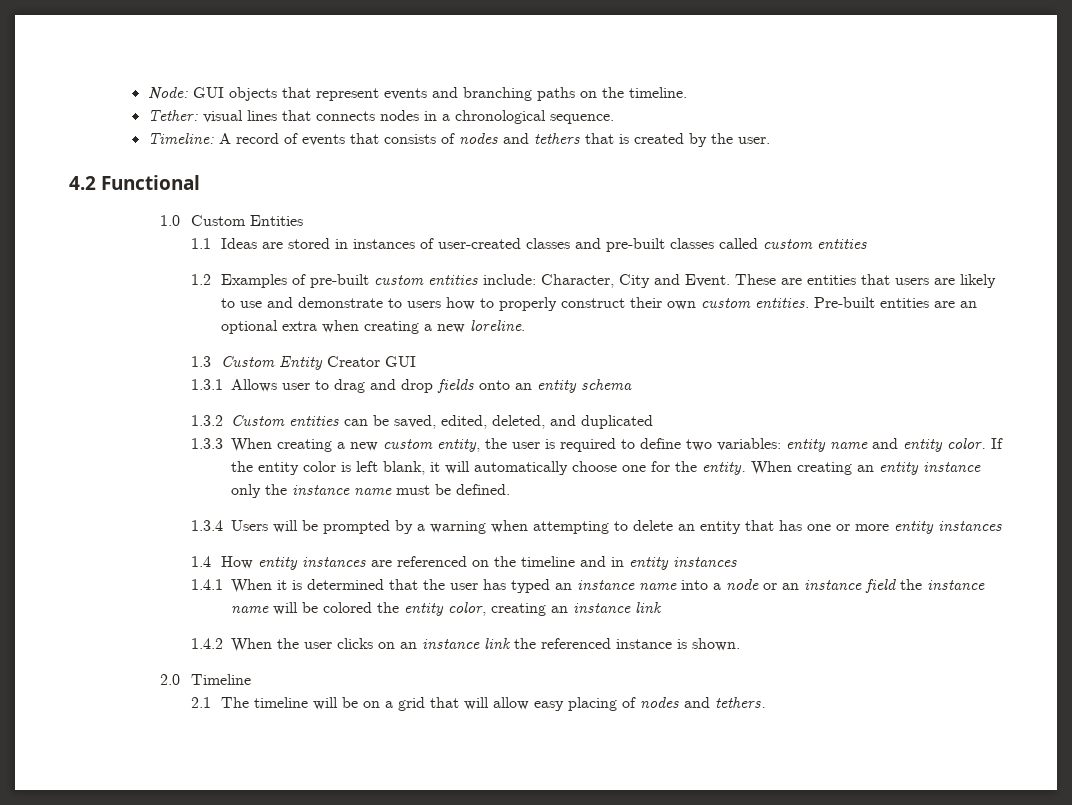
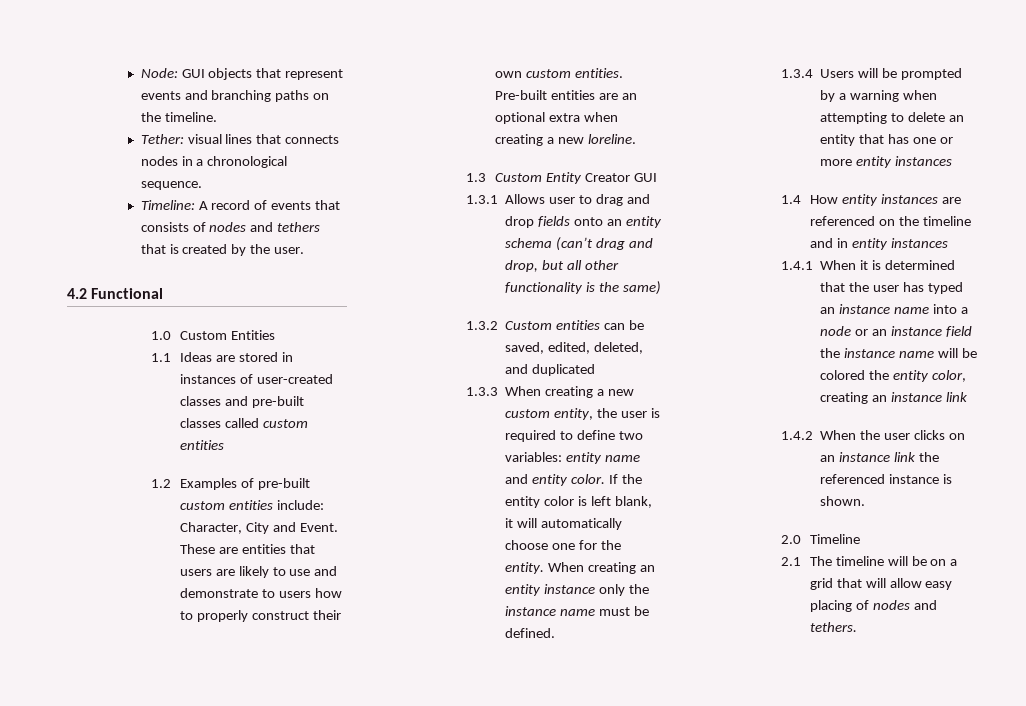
- 1.3.1 Allows user to drag and drop fields onto an entity schema
+ 1.3.1 Allows user to drag and drop fields onto an entity schema (can’t drag and drop, but all other functionality is the same)

